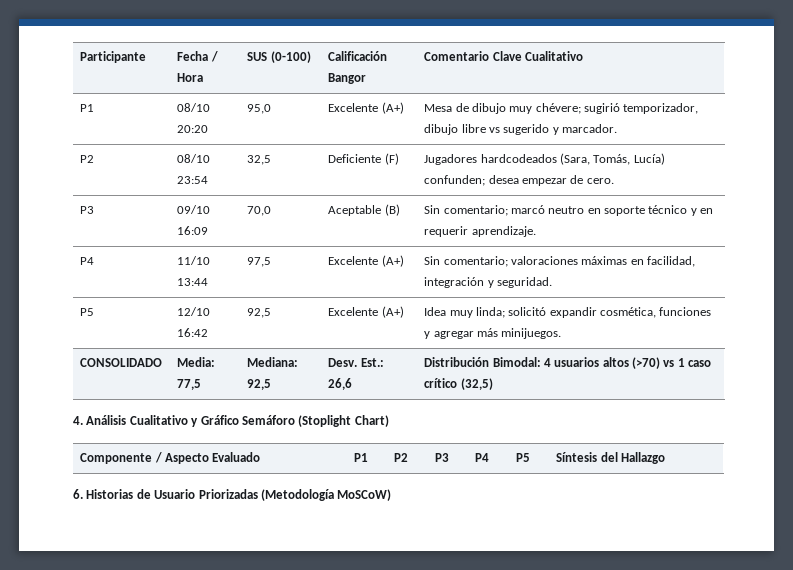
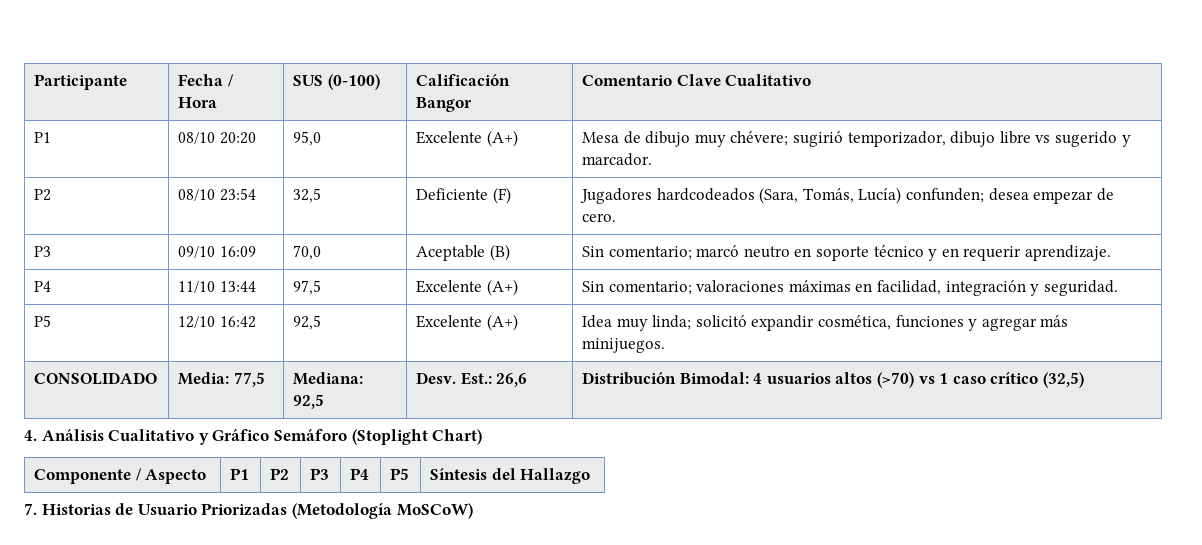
- Componente / Aspecto Evaluado | P1 | P2 | P3 | P4 | P5 | Síntesis del Hallazgo
+ Componente / Aspecto | P1 | P2 | P3 | P4 | P5 | Síntesis del Hallazgo
- 6. Historias de Usuario Priorizadas (Metodología MoSCoW)
+ 7. Historias de Usuario Priorizadas (Metodología MoSCoW)

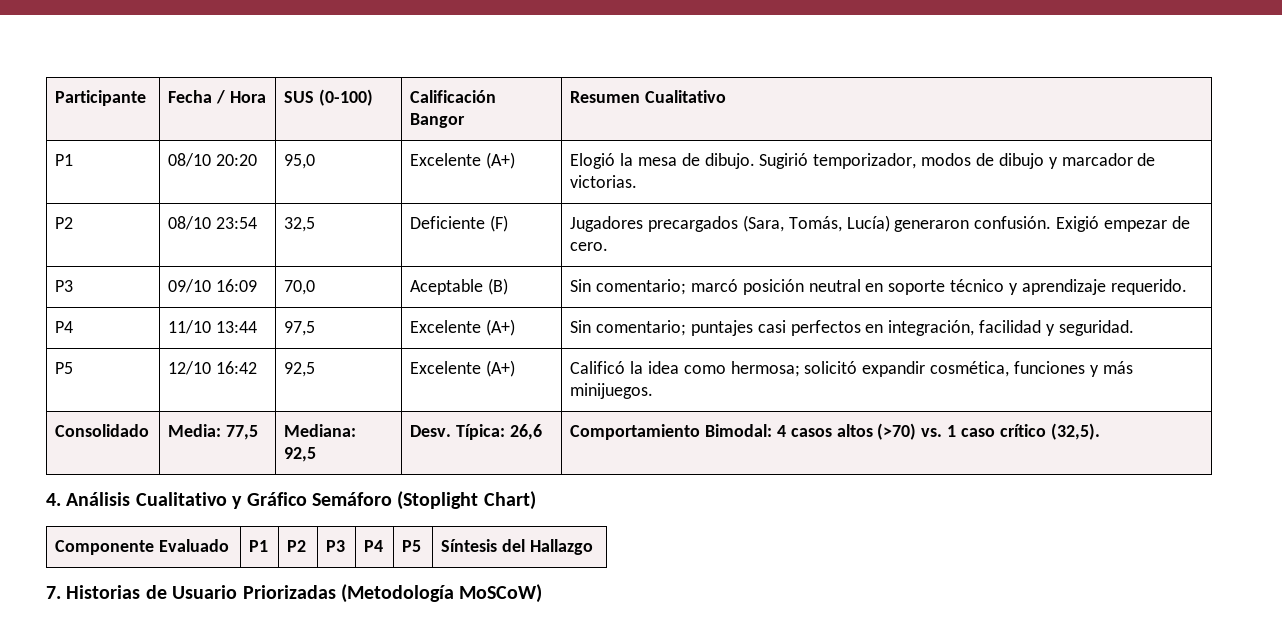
- Participante | Fecha / Hora | SUS (0-100) | Calificación Bangor | Comentario Clave Cualitativo
+ Participante | Fecha / Hora | SUS (0-100) | Calificación Bangor | Resumen Cualitativo
- P1 | 08/10 20:20 | 95,0 | Excelente (A+) | Mesa de dibujo muy chévere; sugirió temporizador, dibujo libre vs sugerido y marcador.
+ P1 | 08/10 20:20 | 95,0 | Excelente (A+) | Elogió la mesa de dibujo. Sugirió temporizador, modos de dibujo y marcador de victorias.
- P2 | 08/10 23:54 | 32,5 | Deficiente (F) | Jugadores hardcodeados (Sara, Tomás, Lucía) confunden; desea empezar de cero.
+ P2 | 08/10 23:54 | 32,5 | Deficiente (F) | Jugadores precargados (Sara, Tomás, Lucía) generaron confusión. Exigió empezar de cero.
- P3 | 09/10 16:09 | 70,0 | Aceptable (B) | Sin comentario; marcó neutro en soporte técnico y en requerir aprendizaje.
+ P3 | 09/10 16:09 | 70,0 | Aceptable (B) | Sin comentario; marcó posición neutral en soporte técnico y aprendizaje requerido.
- P4 | 11/10 13:44 | 97,5 | Excelente (A+) | Sin comentario; valoraciones máximas en facilidad, integración y seguridad.
+ P4 | 11/10 13:44 | 97,5 | Excelente (A+) | Sin comentario; puntajes casi perfectos en integración, facilidad y seguridad.
- P5 | 12/10 16:42 | 92,5 | Excelente (A+) | Idea muy linda; solicitó expandir cosmética, funciones y agregar más minijuegos.
+ P5 | 12/10 16:42 | 92,5 | Excelente (A+) | Calificó la idea como hermosa; solicitó expandir cosmética, funciones y más minijuegos.
- CONSOLIDADO | Media: 77,5 | Mediana: 92,5 | Desv. Est.: 26,6 | Distribución Bimodal: 4 usuarios altos (>70) vs 1 caso crítico (32,5)
+ Consolidado | Media: 77,5 | Mediana: 92,5 | Desv. Típica: 26,6 | Comportamiento Bimodal: 4 casos altos (>70) vs. 1 caso crítico (32,5).
- Componente / Aspecto | P1 | P2 | P3 | P4 | P5 | Síntesis del Hallazgo
+ Componente Evaluado | P1 | P2 | P3 | P4 | P5 | Síntesis del Hallazgo

